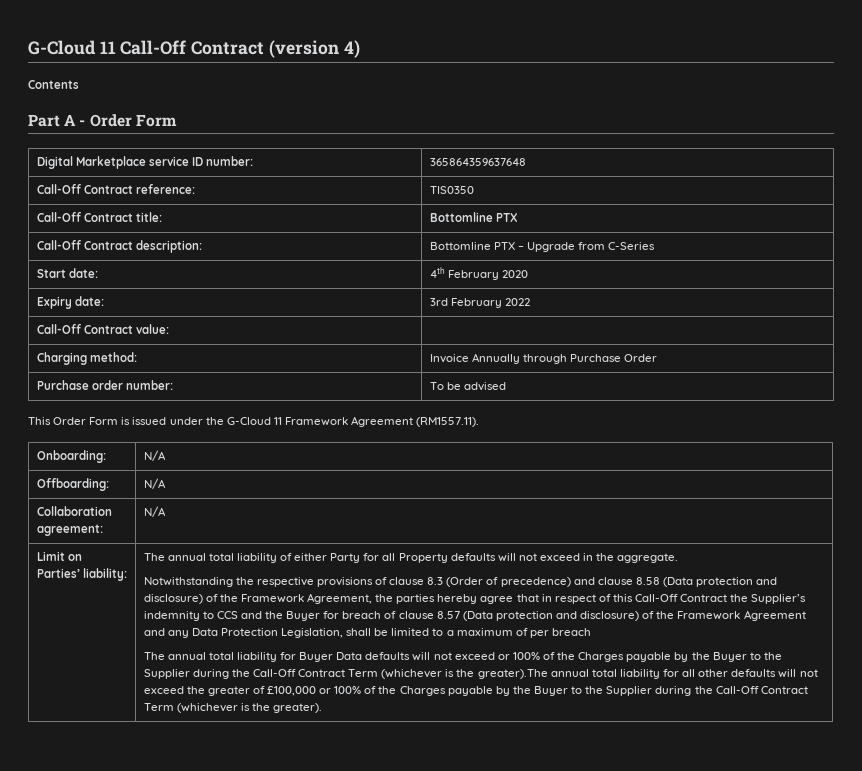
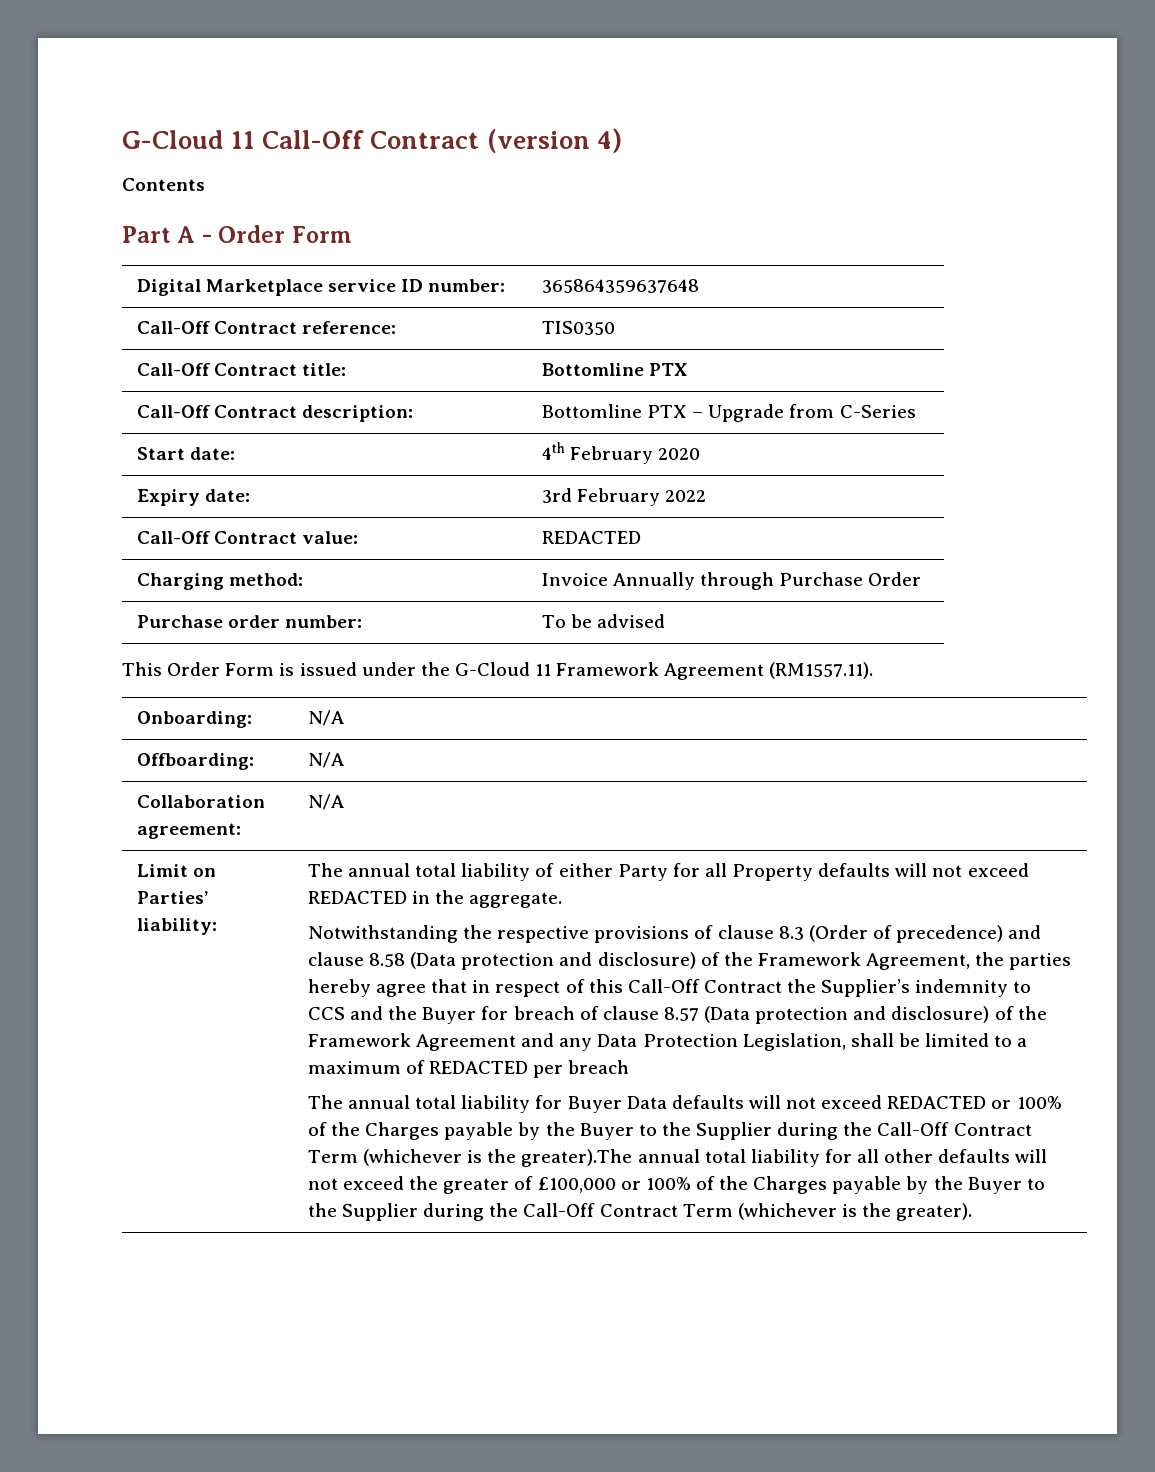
- Call-Off Contract value: |
+ Call-Off Contract value: | REDACTED
- The annual total liability of either Party for all Property defaults will not exceed in the aggregate.
+ The annual total liability of either Party for all Property defaults will not exceed REDACTED in the aggregate.
- Notwithstanding the respective provisions of clause 8.3 (Order of precedence) and clause 8.58 (Data protection and disclosure) of the Framework Agreement, the parties hereby agree that in respect of this Call-Off Contract the Supplier’s indemnity to CCS and the Buyer for breach of clause 8.57 (Data protection and disclosure) of the Framework Agreement and any Data Protection Legislation, shall be limited to a maximum of per breach
+ Notwithstanding the respective provisions of clause 8.3 (Order of precedence) and clause 8.58 (Data protection and disclosure) of the Framework Agreement, the parties hereby agree that in respect of this Call-Off Contract the Supplier’s indemnity to CCS and the Buyer for breach of clause 8.57 (Data protection and disclosure) of the Framework Agreement and any Data Protection Legislation, shall be limited to a maximum of REDACTED per breach
- The annual total liability for Buyer Data defaults will not exceed or 100% of the Charges payable by the Buyer to the Supplier during the Call-Off Contract Term (whichever is the greater).The annual total liability for all other defaults will not exceed the greater of £100,000 or 100% of the Charges payable by the Buyer to the Supplier during the Call-Off Contract Term (whichever is the greater).
+ The annual total liability for Buyer Data defaults will not exceed REDACTED or 100% of the Charges payable by the Buyer to the Supplier during the Call-Off Contract Term (whichever is the greater).The annual total liability for all other defaults will not exceed the greater of £100,000 or 100% of the Charges payable by the Buyer to the Supplier during the Call-Off Contract Term (whichever is the greater).

